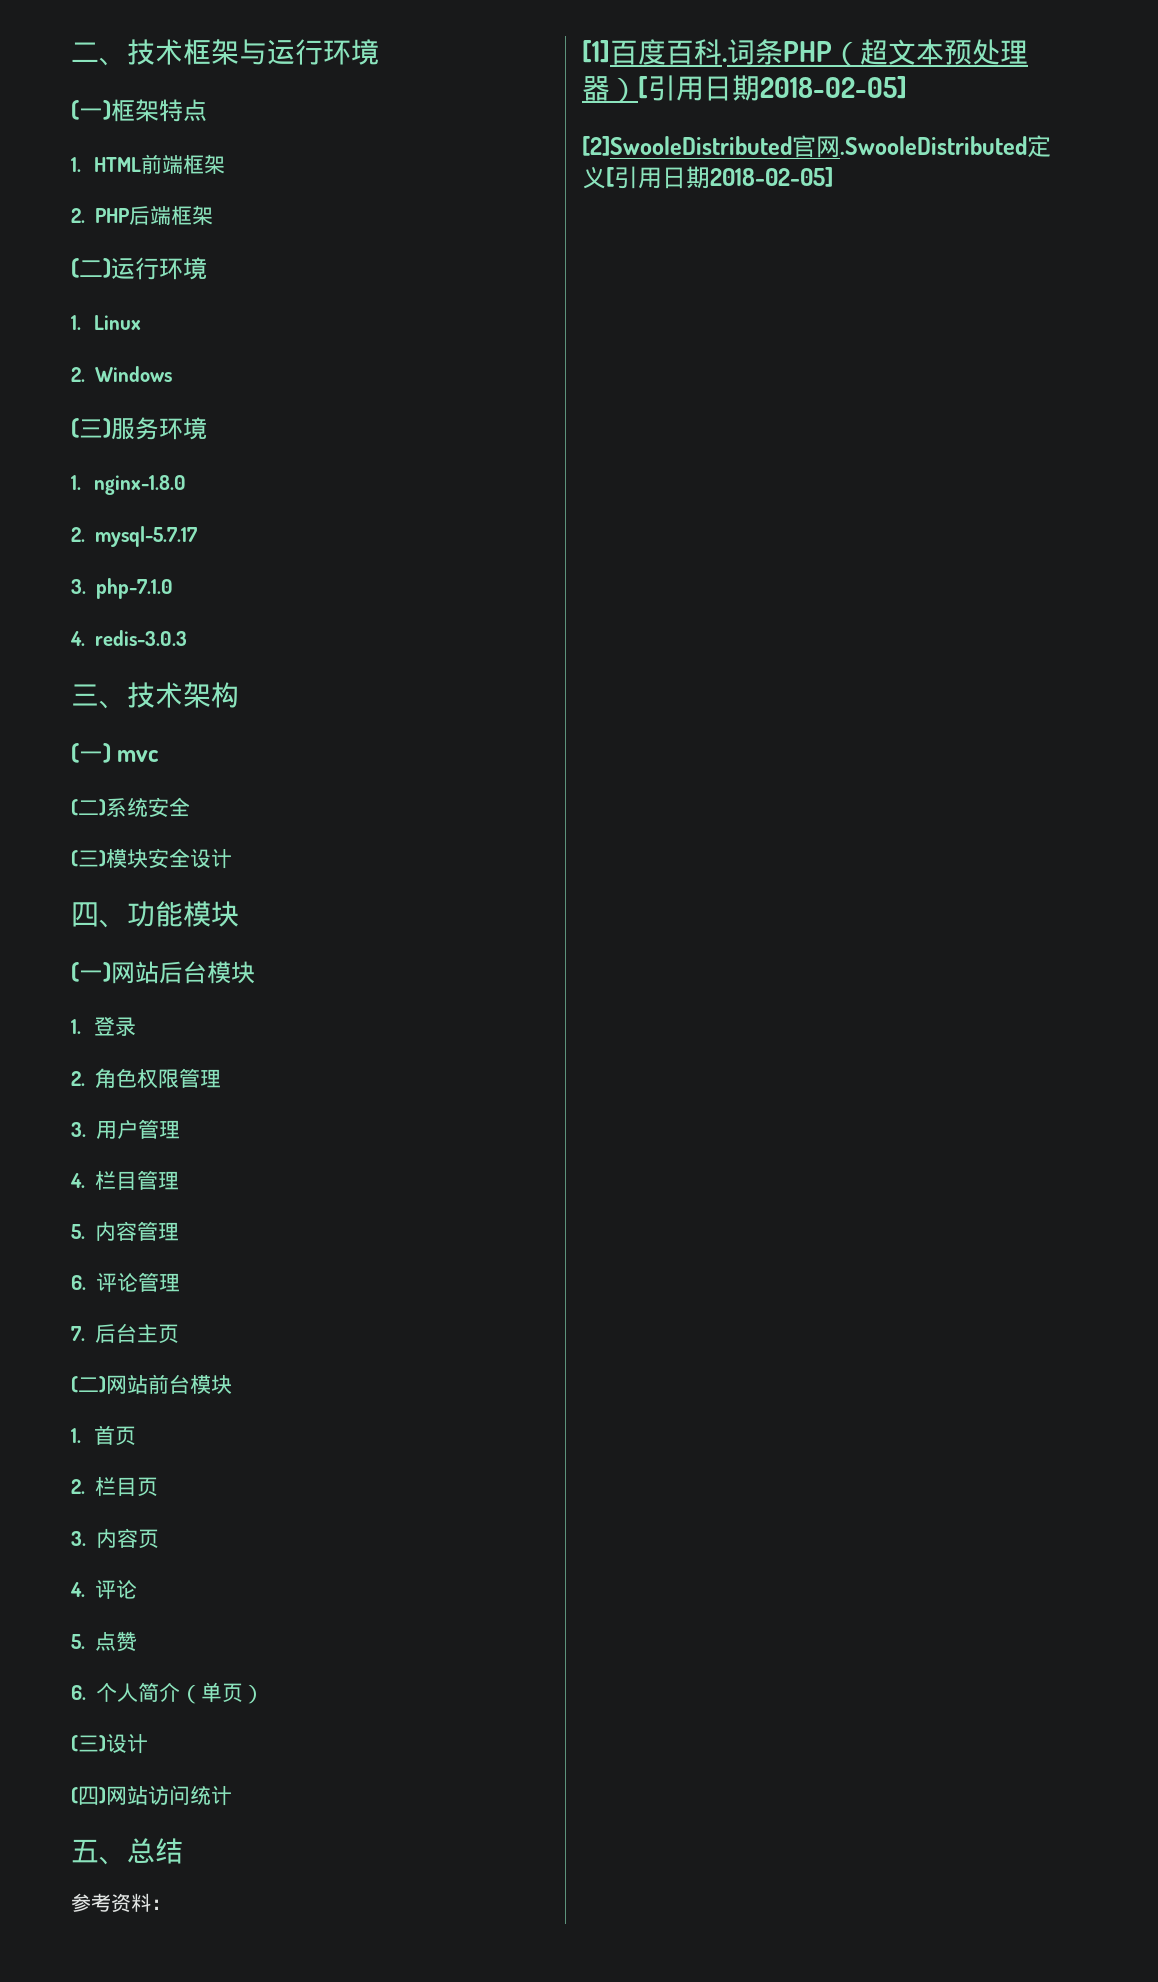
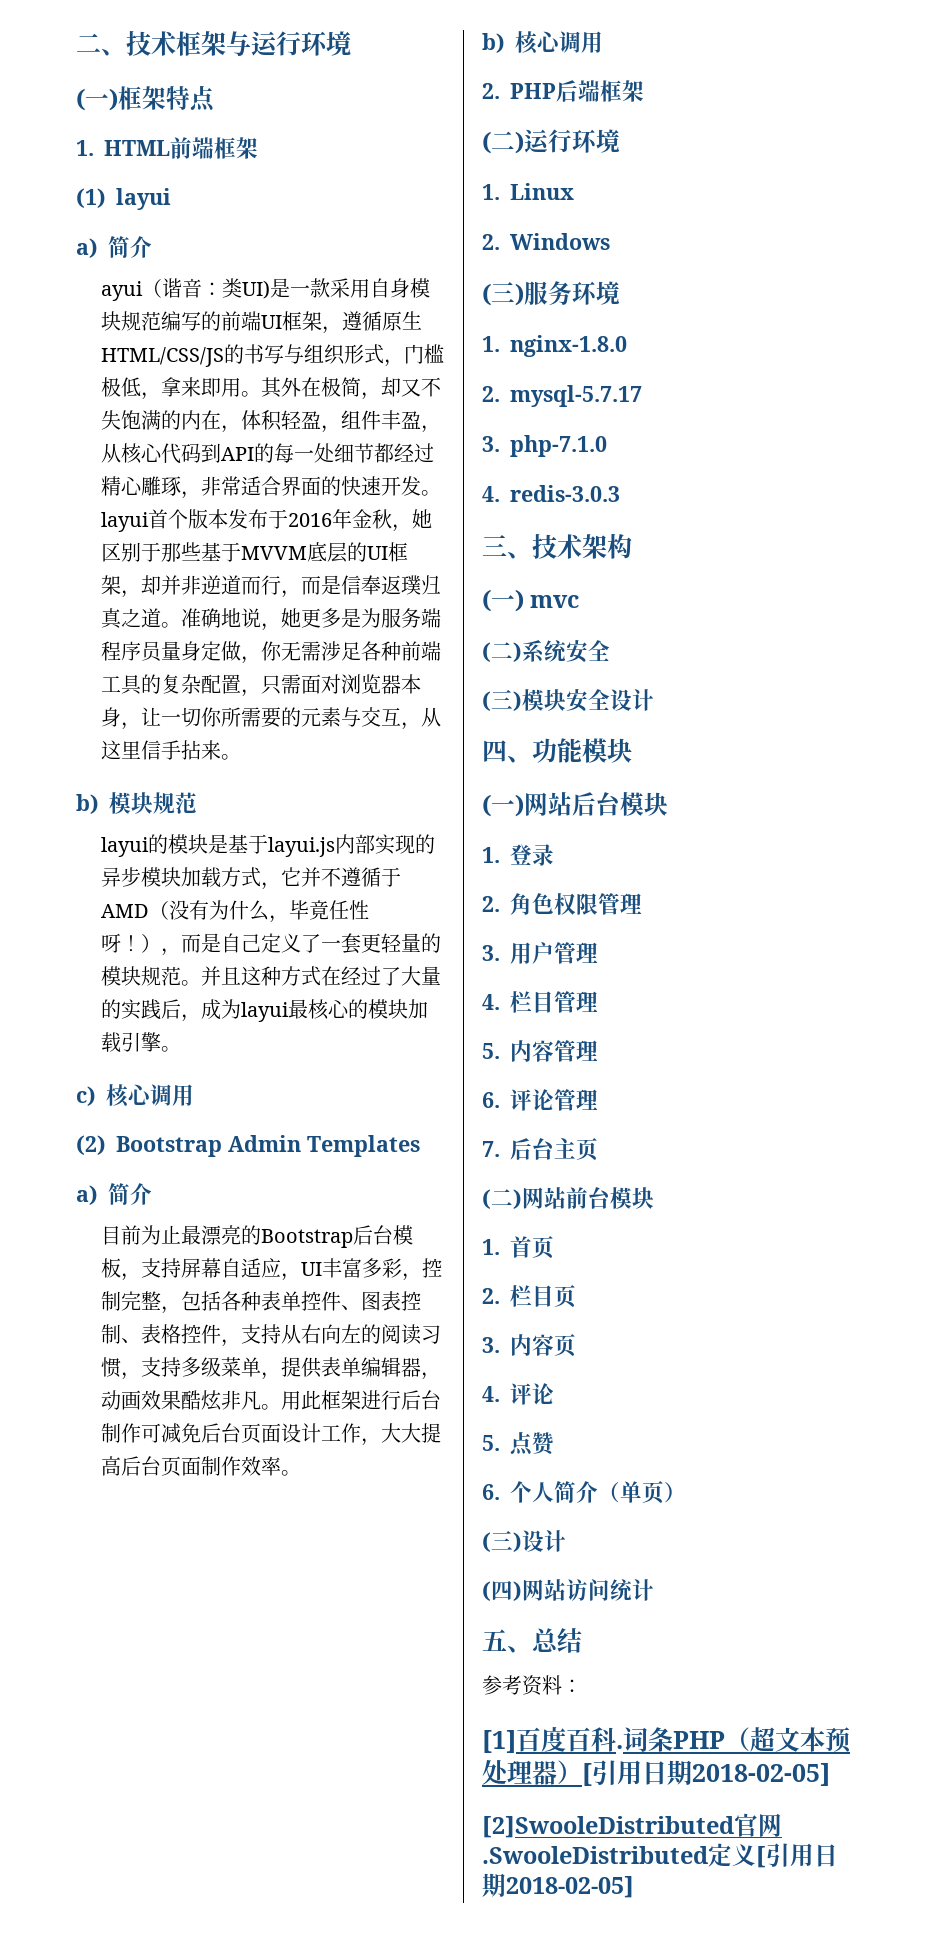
+ (1) layui
+ a)简介
+ ayui（谐音：类UI)是一款采用自身模块规范编写的前端UI框架，遵循原生HTML/CSS/JS的书写与组织形式，门槛极低，拿来即用。其外在极简，却又不失饱满的内在，体积轻盈，组件丰盈，从核心代码到API的每一处细节都经过精心雕琢，非常适合界面的快速开发。layui首个版本发布于2016年金秋，她区别于那些基于MVVM底层的UI框架，却并非逆道而行，而是信奉返璞归真之道。准确地说，她更多是为服务端程序员量身定做，你无需涉足各种前端工具的复杂配置，只需面对浏览器本身，让一切你所需要的元素与交互，从这里信手拈来。
+ b)模块规范
+ layui的模块是基于layui.js内部实现的异步模块加载方式，它并不遵循于AMD（没有为什么，毕竟任性呀！），而是自己定义了一套更轻量的模块规范。并且这种方式在经过了大量的实践后，成为layui最核心的模块加载引擎。
+ c)核心调用
+ (2) Bootstrap Admin Templates
+ a)简介
+ 目前为止最漂亮的Bootstrap后台模板，支持屏幕自适应，UI丰富多彩，控制完整，包括各种表单控件、图表控制、表格控件，支持从右向左的阅读习惯，支持多级菜单，提供表单编辑器，动画效果酷炫非凡。用此框架进行后台制作可减免后台页面设计工作，大大提高后台页面制作效率。
+ b)核心调用

